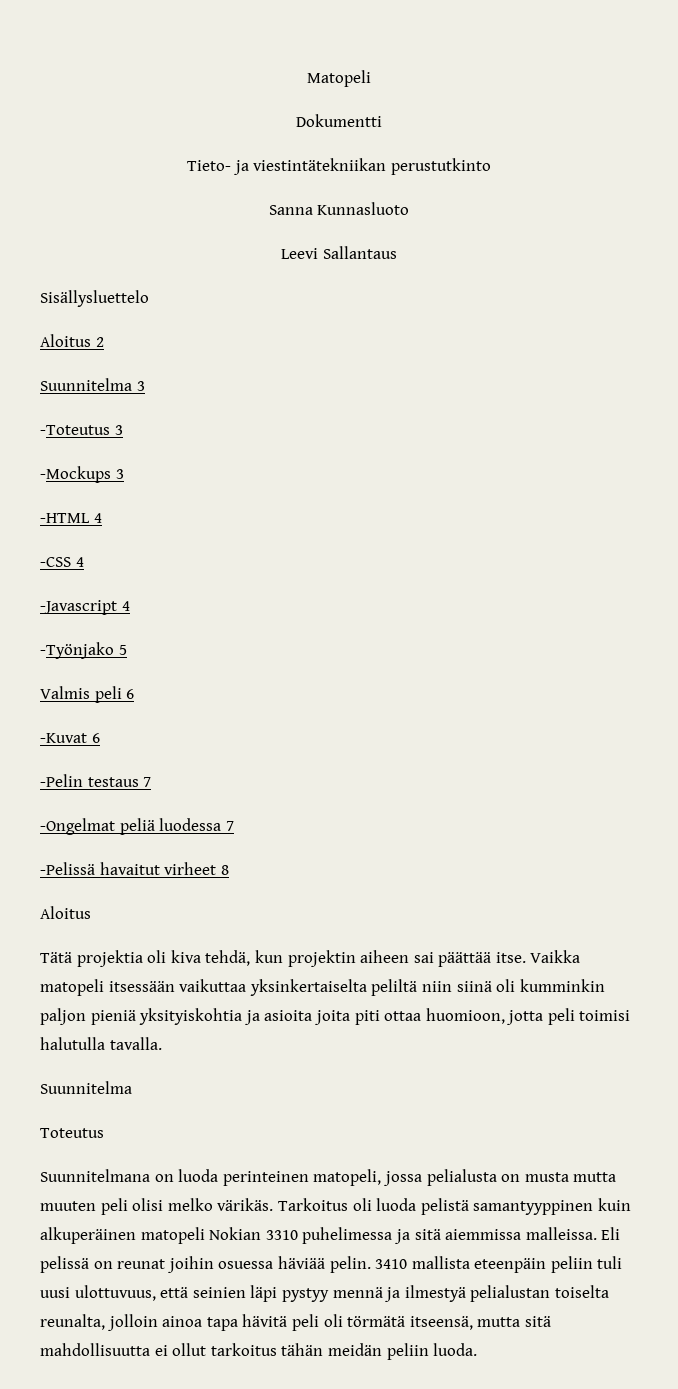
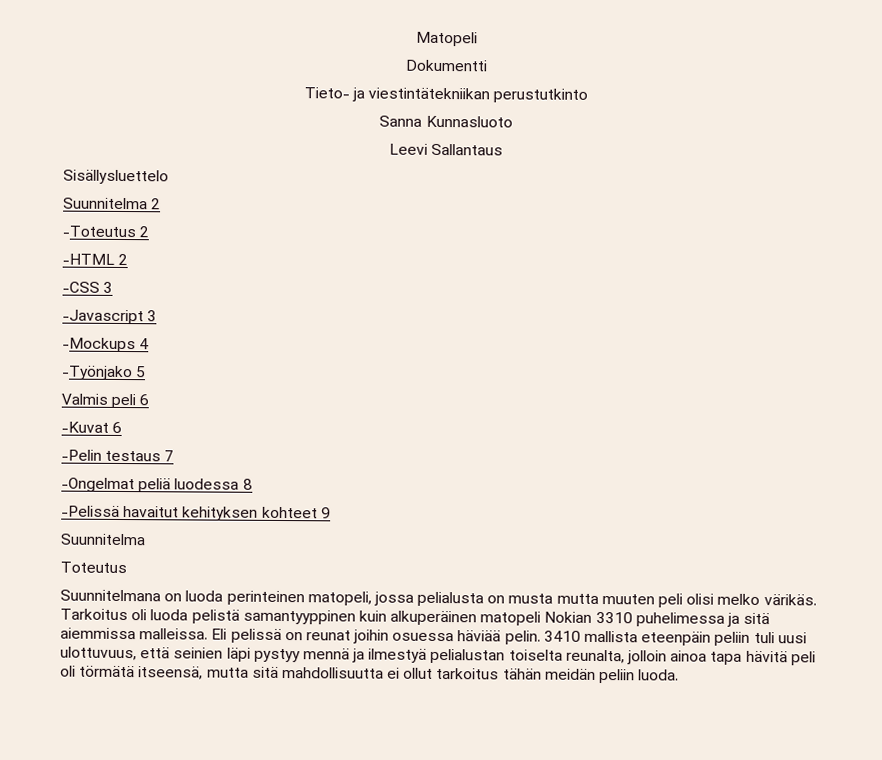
- Aloitus 2
- Suunnitelma 3
- -Toteutus 3
+ Suunnitelma 2
+ -Toteutus 2
+ -HTML 2
+ -CSS 3
+ -Javascript 3
- -Mockups 3
- -HTML 4
- -CSS 4
- -Javascript 4
+ -Mockups 4
- -Ongelmat peliä luodessa 7
+ -Ongelmat peliä luodessa 8
- -Pelissä havaitut virheet 8
- Aloitus
- Tätä projektia oli kiva tehdä, kun projektin aiheen sai päättää itse. Vaikka matopeli itsessään vaikuttaa yksinkertaiselta peliltä niin siinä oli kumminkin paljon pieniä yksityiskohtia ja asioita joita piti ottaa huomioon, jotta peli toimisi halutulla tavalla.
+ -Pelissä havaitut kehityksen kohteet 9

